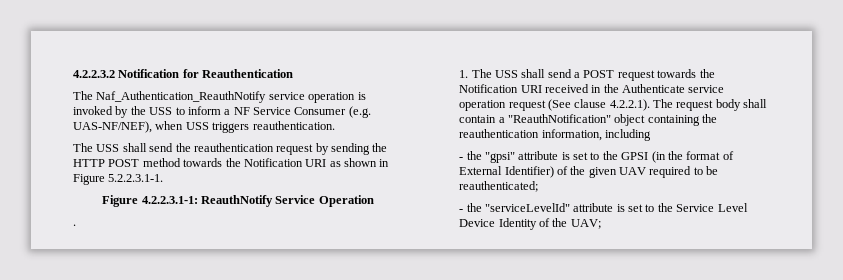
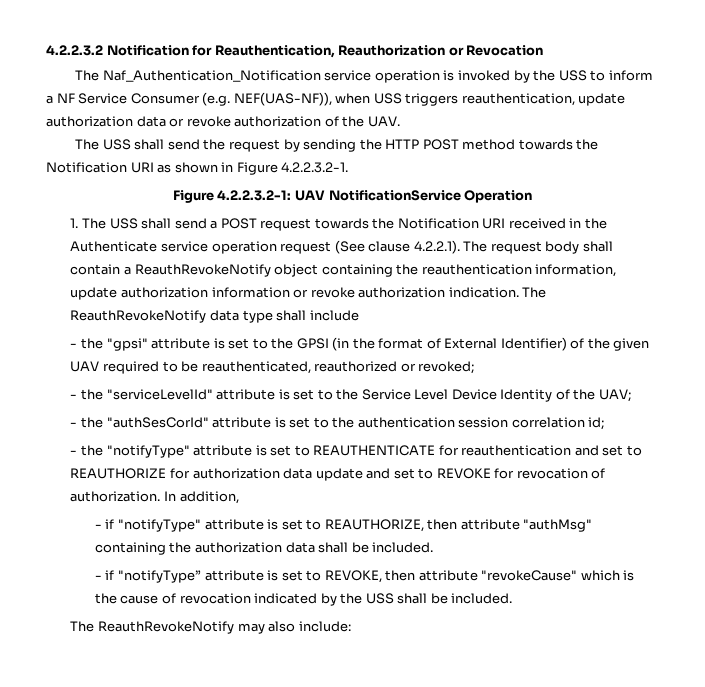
- 4.2.2.3.2 Notification for Reauthentication
- The Naf_Authentication_ReauthNotify service operation is invoked by the USS to inform a NF Service Consumer (e.g. UAS-NF/NEF), when USS triggers reauthentication.
+ 4.2.2.3.2 Notification for Reauthentication, Reauthorization or Revocation
+ The Naf_Authentication_Notification service operation is invoked by the USS to inform a NF Service Consumer (e.g. NEF(UAS-NF)), when USS triggers reauthentication, update authorization data or revoke authorization of the UAV.
- The USS shall send the reauthentication request by sending the HTTP POST method towards the Notification URI as shown in Figure 5.2.2.3.1-1.
- Figure 4.2.2.3.1-1: ReauthNotify Service Operation
+ The USS shall send the request by sending the HTTP POST method towards the Notification URI as shown in Figure 4.2.2.3.2-1.
+ Figure 4.2.2.3.2-1: UAV NotificationService Operation
- .
- 1. The USS shall send a POST request towards the Notification URI received in the Authenticate service operation request (See clause 4.2.2.1). The request body shall contain a "ReauthNotification" object containing the reauthentication information, including
+ 1. The USS shall send a POST request towards the Notification URI received in the Authenticate service operation request (See clause 4.2.2.1). The request body shall contain a ReauthRevokeNotify object containing the reauthentication information, update authorization information or revoke authorization indication. The ReauthRevokeNotify data type shall include
- - the "gpsi" attribute is set to the GPSI (in the format of External Identifier) of the given UAV required to be reauthenticated;
+ - the "gpsi" attribute is set to the GPSI (in the format of External Identifier) of the given UAV required to be reauthenticated, reauthorized or revoked;
+ - the "authSesCorId" attribute is set to the authentication session correlation id;
+ - the "notifyType" attribute is set to REAUTHENTICATE for reauthentication and set to REAUTHORIZE for authorization data update and set to REVOKE for revocation of authorization. In addition,
+ - if "notifyType" attribute is set to REAUTHORIZE, then attribute "authMsg" containing the authorization data shall be included.
+ - if "notifyType” attribute is set to REVOKE, then attribute "revokeCause" which is the cause of revocation indicated by the USS shall be included.
+ The ReauthRevokeNotify may also include:

